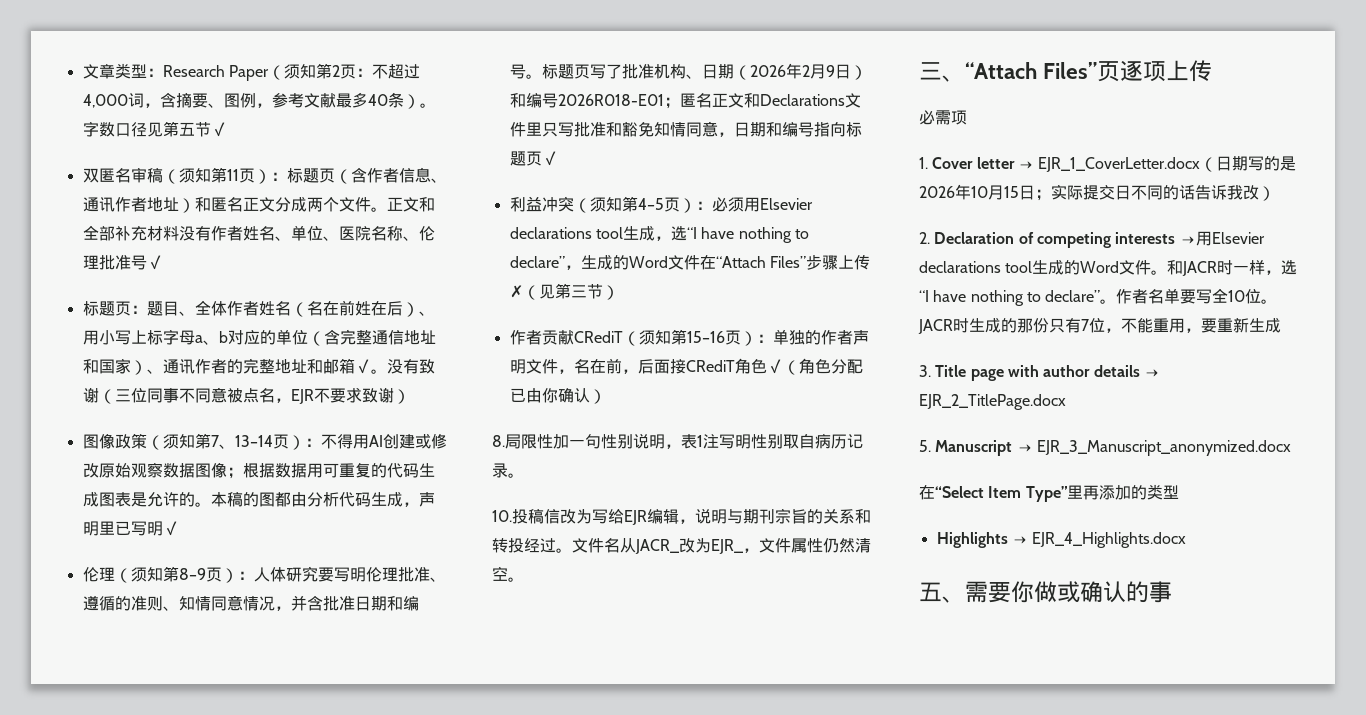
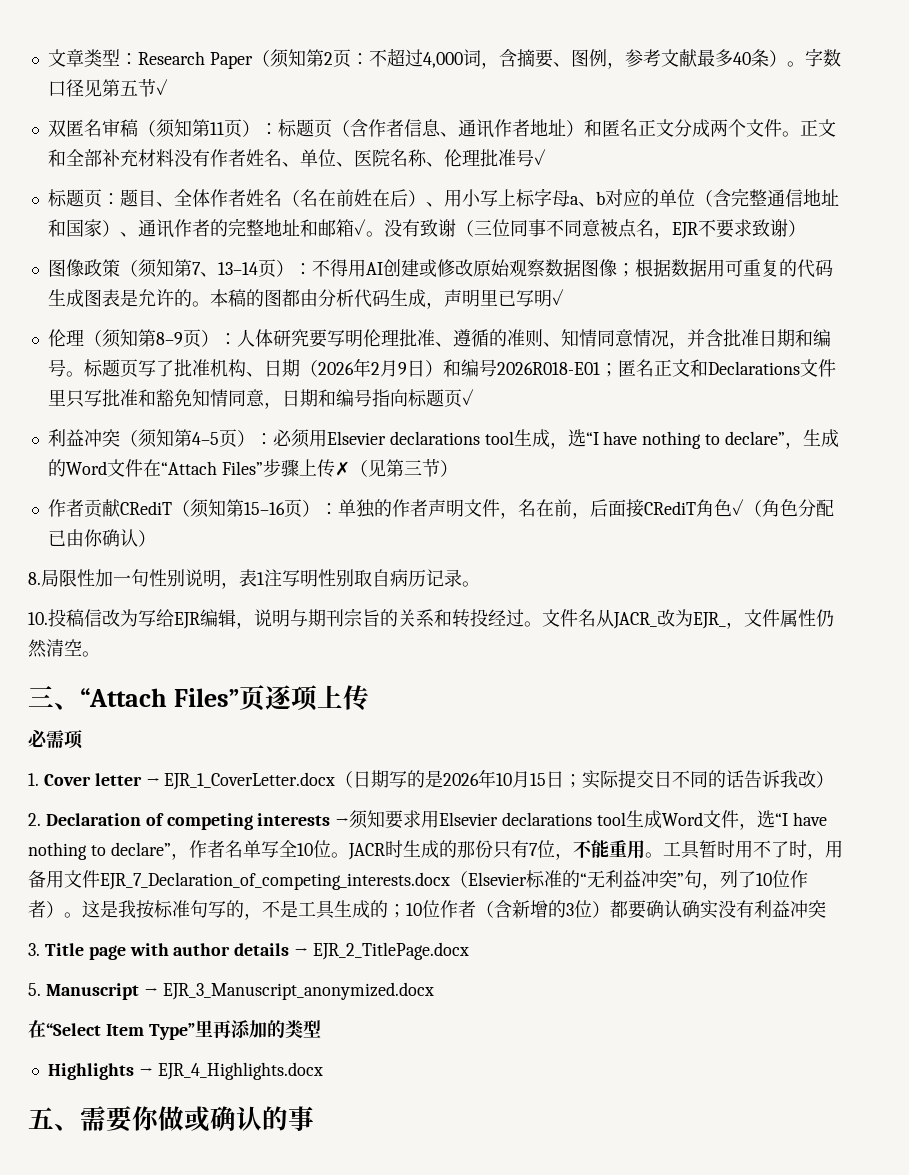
- 2. Declaration of competing interests →用Elsevier declarations tool生成的Word文件。和JACR时一样，选“I have nothing to declare”。作者名单要写全10位。
+ 2. Declaration of competing interests →须知要求用Elsevier declarations tool生成Word文件，选“I have nothing to declare”，作者名单写全10位。
- JACR时生成的那份只有7位，不能重用，要重新生成
+ JACR时生成的那份只有7位，不能重用。工具暂时用不了时，用备用文件EJR_7_Declaration_of_competing_interests.docx（Elsevier标准的“无利益冲突”句，列了10位作者）。这是我按标准句写的，不是工具生成的；10位作者（含新增的3位）都要确认确实没有利益冲突

